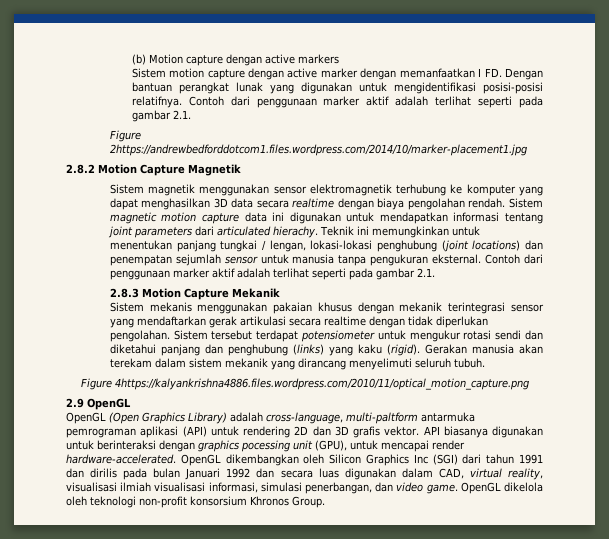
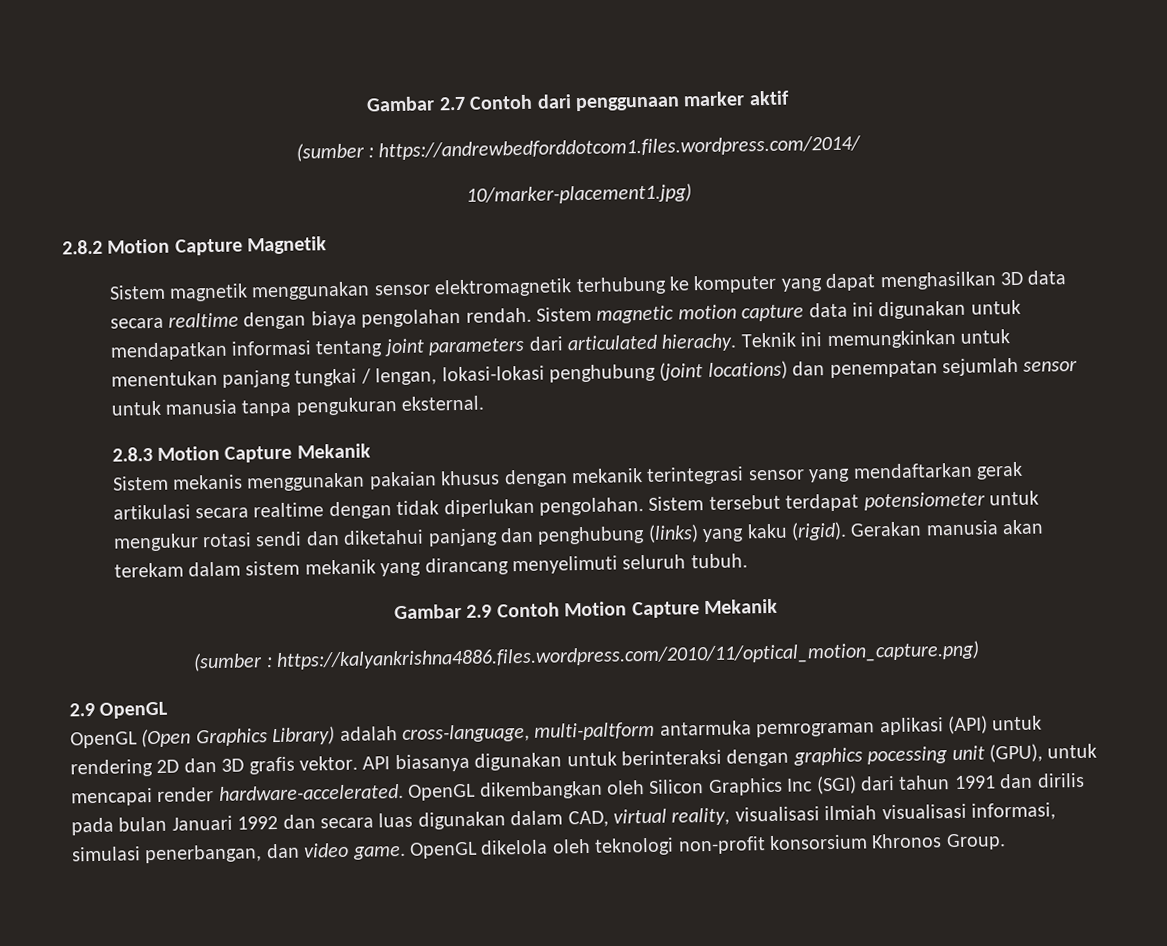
- (b) Motion capture dengan active markers
- Sistem motion capture dengan active marker dengan memanfaatkan I FD. Dengan bantuan perangkat lunak yang digunakan untuk mengidentifikasi posisi-posisi relatifnya. Contoh dari penggunaan marker aktif adalah terlihat seperti pada gambar 2.1.
- Figure 2https://andrewbedforddotcom1.files.wordpress.com/2014/10/marker-placement1.jpg
+ Gambar 2.7 Contoh dari penggunaan marker aktif
+ (sumber : https://andrewbedforddotcom1.files.wordpress.com/2014/
+ 10/marker-placement1.jpg)
- Teknik ini memungkinkan untuk menentukan panjang tungkai / lengan, lokasi-lokasi penghubung (joint locations) dan penempatan sejumlah sensor untuk manusia tanpa pengukuran eksternal. Contoh dari penggunaan marker aktif adalah terlihat seperti pada gambar 2.1.
+ Teknik ini memungkinkan untuk menentukan panjang tungkai / lengan, lokasi-lokasi penghubung (joint locations) dan penempatan sejumlah sensor untuk manusia tanpa pengukuran eksternal.
- Figure 4https://kalyankrishna4886.files.wordpress.com/2010/11/optical_motion_capture.png
+ Gambar 2.9 Contoh Motion Capture Mekanik
+ (sumber : https://kalyankrishna4886.files.wordpress.com/2010/11/optical_motion_capture.png)

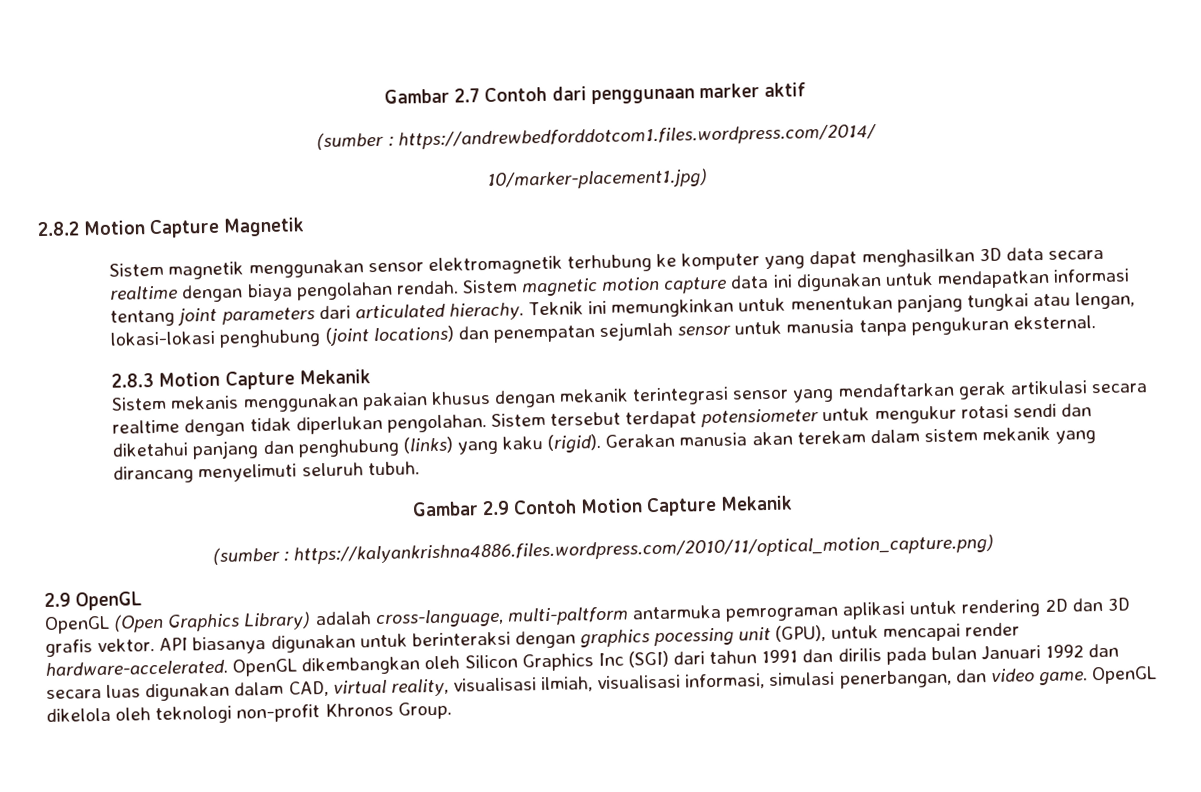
- Teknik ini memungkinkan untuk menentukan panjang tungkai / lengan, lokasi-lokasi penghubung (joint locations) dan penempatan sejumlah sensor untuk manusia tanpa pengukuran eksternal.
+ Teknik ini memungkinkan untuk menentukan panjang tungkai atau lengan, lokasi-lokasi penghubung (joint locations) dan penempatan sejumlah sensor untuk manusia tanpa pengukuran eksternal.
- OpenGL (Open Graphics Library) adalah cross-language, multi-paltform antarmuka pemrograman aplikasi (API) untuk rendering 2D dan 3D grafis vektor.
+ OpenGL (Open Graphics Library) adalah cross-language, multi-paltform antarmuka pemrograman aplikasi untuk rendering 2D dan 3D grafis vektor.
- OpenGL dikembangkan oleh Silicon Graphics Inc (SGI) dari tahun 1991 dan dirilis pada bulan Januari 1992 dan secara luas digunakan dalam CAD, virtual reality, visualisasi ilmiah visualisasi informasi, simulasi penerbangan, dan video game.
+ OpenGL dikembangkan oleh Silicon Graphics Inc (SGI) dari tahun 1991 dan dirilis pada bulan Januari 1992 dan secara luas digunakan dalam CAD, virtual reality, visualisasi ilmiah, visualisasi informasi, simulasi penerbangan, dan video game.
- OpenGL dikelola oleh teknologi non-profit konsorsium Khronos Group.
+ OpenGL dikelola oleh teknologi non-profit Khronos Group.

